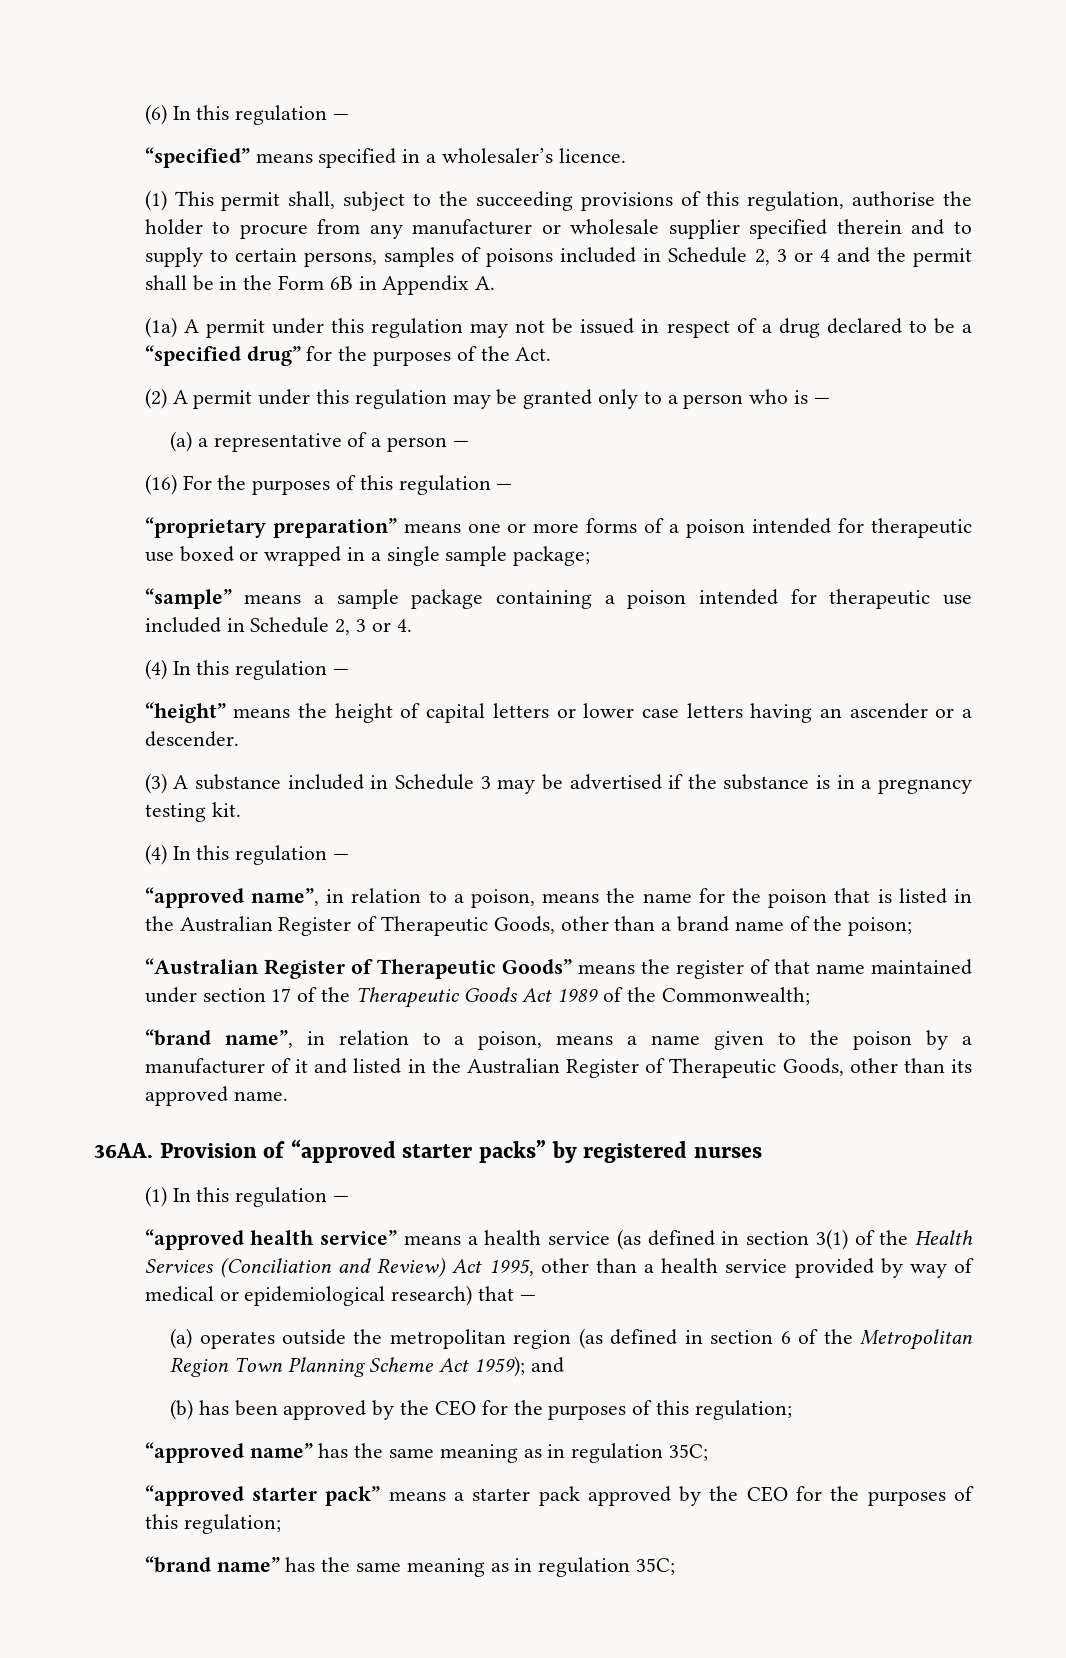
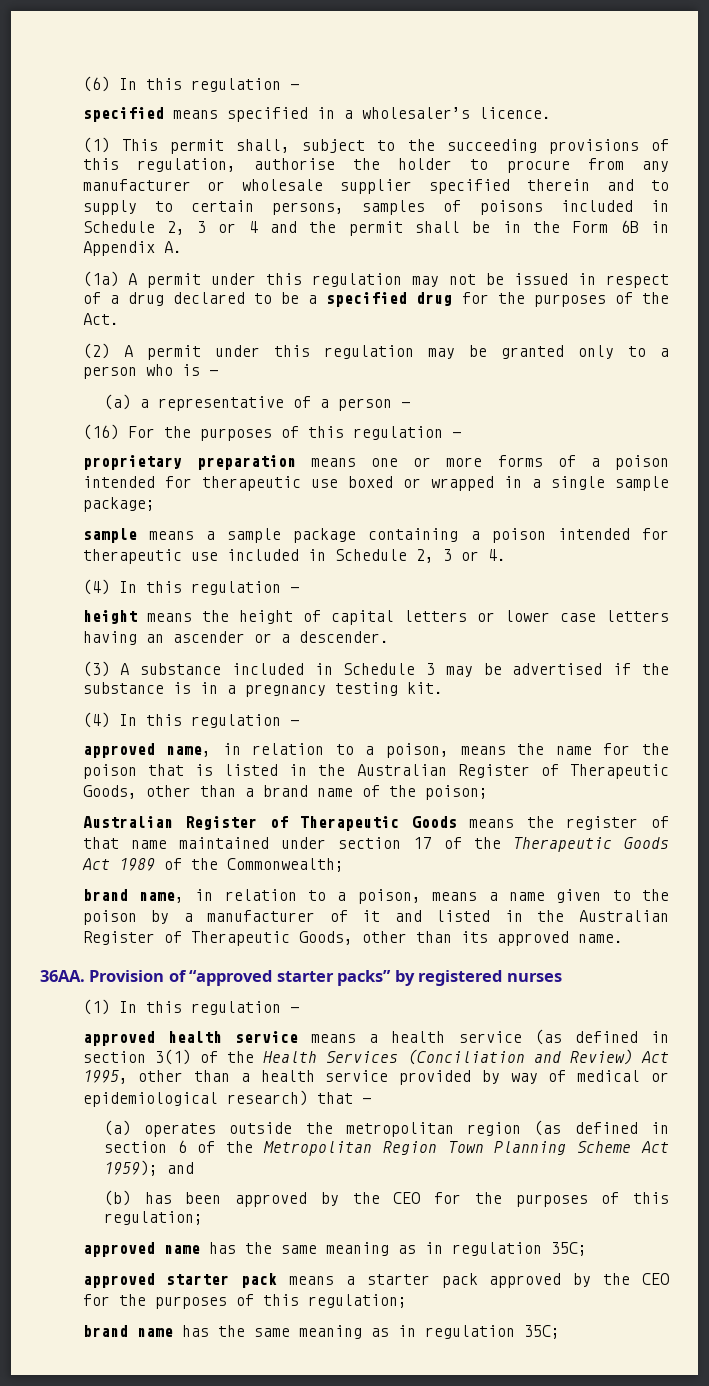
- “specified” means specified in a wholesaler’s licence.
+ specified means specified in a wholesaler’s licence.
- (1a) A permit under this regulation may not be issued in respect of a drug declared to be a “specified drug” for the purposes of the Act.
+ (1a) A permit under this regulation may not be issued in respect of a drug declared to be a specified drug for the purposes of the Act.
- “proprietary preparation” means one or more forms of a poison intended for therapeutic use boxed or wrapped in a single sample package;
+ proprietary preparation means one or more forms of a poison intended for therapeutic use boxed or wrapped in a single sample package;
- “sample” means a sample package containing a poison intended for therapeutic use included in Schedule 2, 3 or 4.
+ sample means a sample package containing a poison intended for therapeutic use included in Schedule 2, 3 or 4.
- “height” means the height of capital letters or lower case letters having an ascender or a descender.
+ height means the height of capital letters or lower case letters having an ascender or a descender.
- “approved name”, in relation to a poison, means the name for the poison that is listed in the Australian Register of Therapeutic Goods, other than a brand name of the poison;
+ approved name, in relation to a poison, means the name for the poison that is listed in the Australian Register of Therapeutic Goods, other than a brand name of the poison;
- “Australian Register of Therapeutic Goods” means the register of that name maintained under section 17 of the Therapeutic Goods Act 1989 of the Commonwealth;
+ Australian Register of Therapeutic Goods means the register of that name maintained under section 17 of the Therapeutic Goods Act 1989 of the Commonwealth;
- “brand name”, in relation to a poison, means a name given to the poison by a manufacturer of it and listed in the Australian Register of Therapeutic Goods, other than its approved name.
+ brand name, in relation to a poison, means a name given to the poison by a manufacturer of it and listed in the Australian Register of Therapeutic Goods, other than its approved name.
- “approved health service” means a health service (as defined in section 3(1) of the Health Services (Conciliation and Review) Act 1995, other than a health service provided by way of medical or epidemiological research) that —
+ approved health service means a health service (as defined in section 3(1) of the Health Services (Conciliation and Review) Act 1995, other than a health service provided by way of medical or epidemiological research) that —
- “approved name” has the same meaning as in regulation 35C;
+ approved name has the same meaning as in regulation 35C;
- “approved starter pack” means a starter pack approved by the CEO for the purposes of this regulation;
+ approved starter pack means a starter pack approved by the CEO for the purposes of this regulation;
- “brand name” has the same meaning as in regulation 35C;
+ brand name has the same meaning as in regulation 35C;

